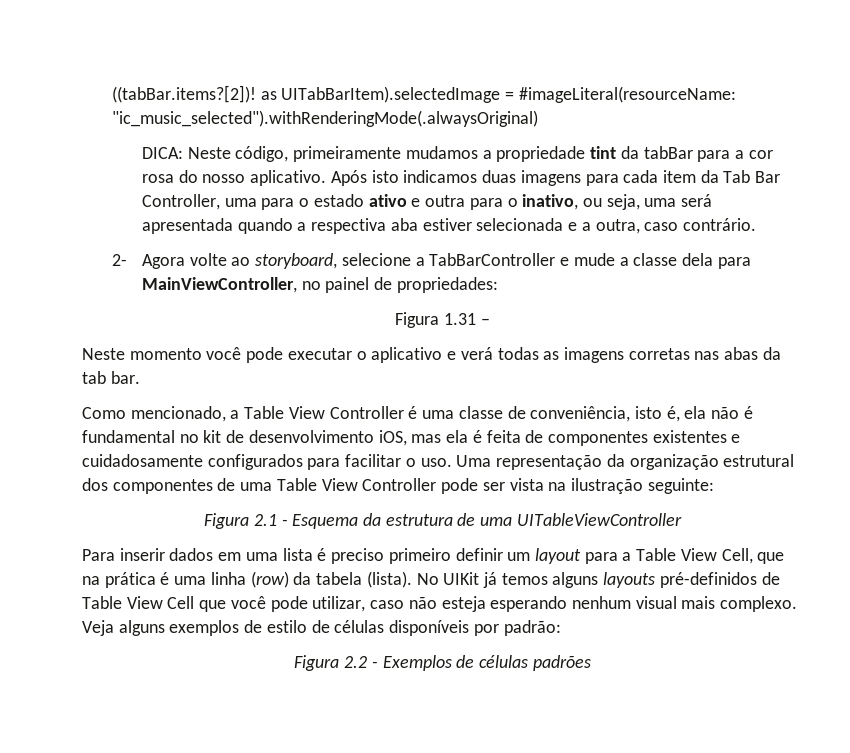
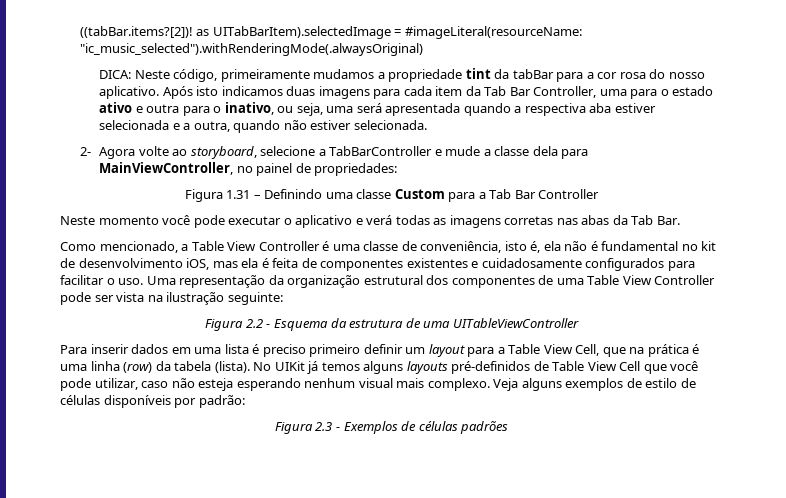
- Após isto indicamos duas imagens para cada item da Tab Bar Controller, uma para o estado ativo e outra para o inativo, ou seja, uma será apresentada quando a respectiva aba estiver selecionada e a outra, caso contrário.
+ Após isto indicamos duas imagens para cada item da Tab Bar Controller, uma para o estado ativo e outra para o inativo, ou seja, uma será apresentada quando a respectiva aba estiver selecionada e a outra, quando não estiver selecionada.
- Figura 1.31 –
+ Figura 1.31 – Definindo uma classe Custom para a Tab Bar Controller
- Neste momento você pode executar o aplicativo e verá todas as imagens corretas nas abas da tab bar.
+ Neste momento você pode executar o aplicativo e verá todas as imagens corretas nas abas da Tab Bar.
- Figura 2.1 - Esquema da estrutura de uma UITableViewController
+ Figura 2.2 - Esquema da estrutura de uma UITableViewController
- Figura 2.2 - Exemplos de células padrões
+ Figura 2.3 - Exemplos de células padrões

